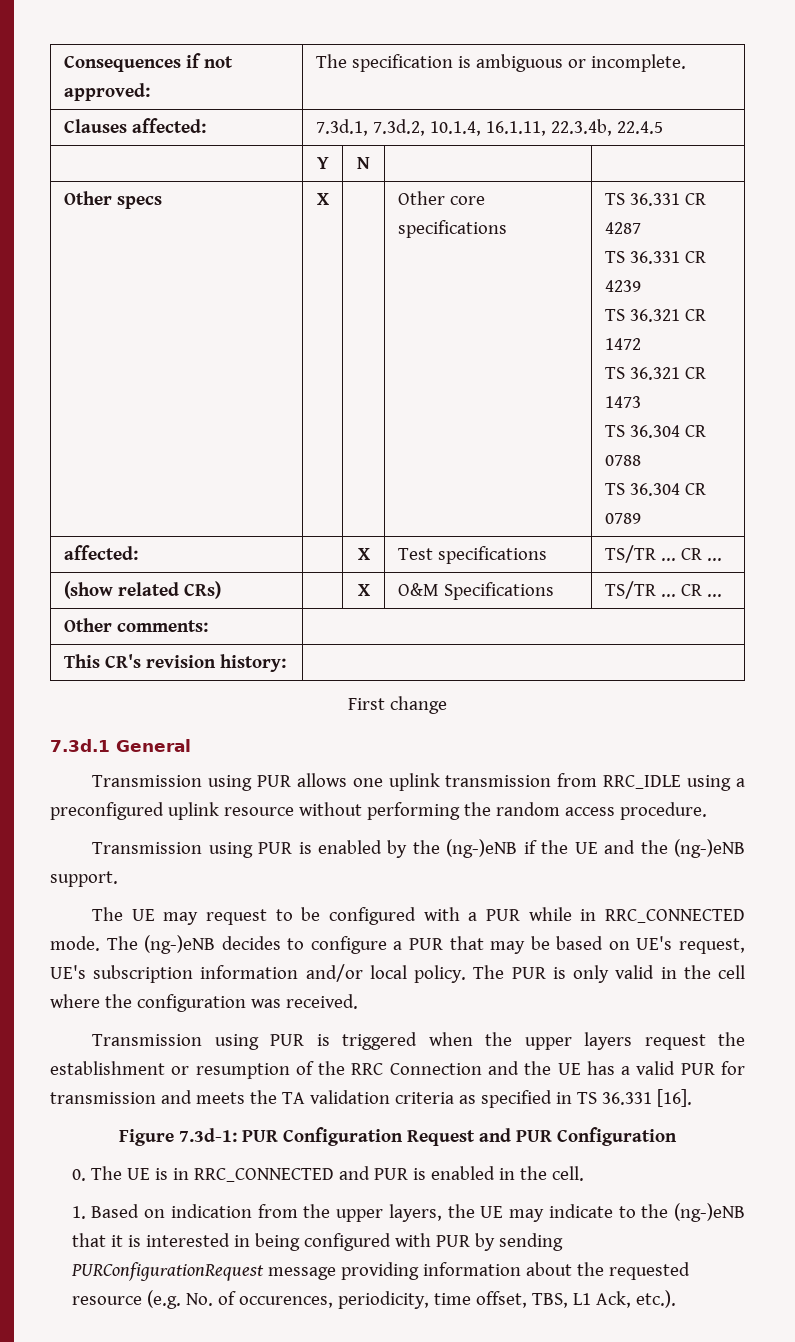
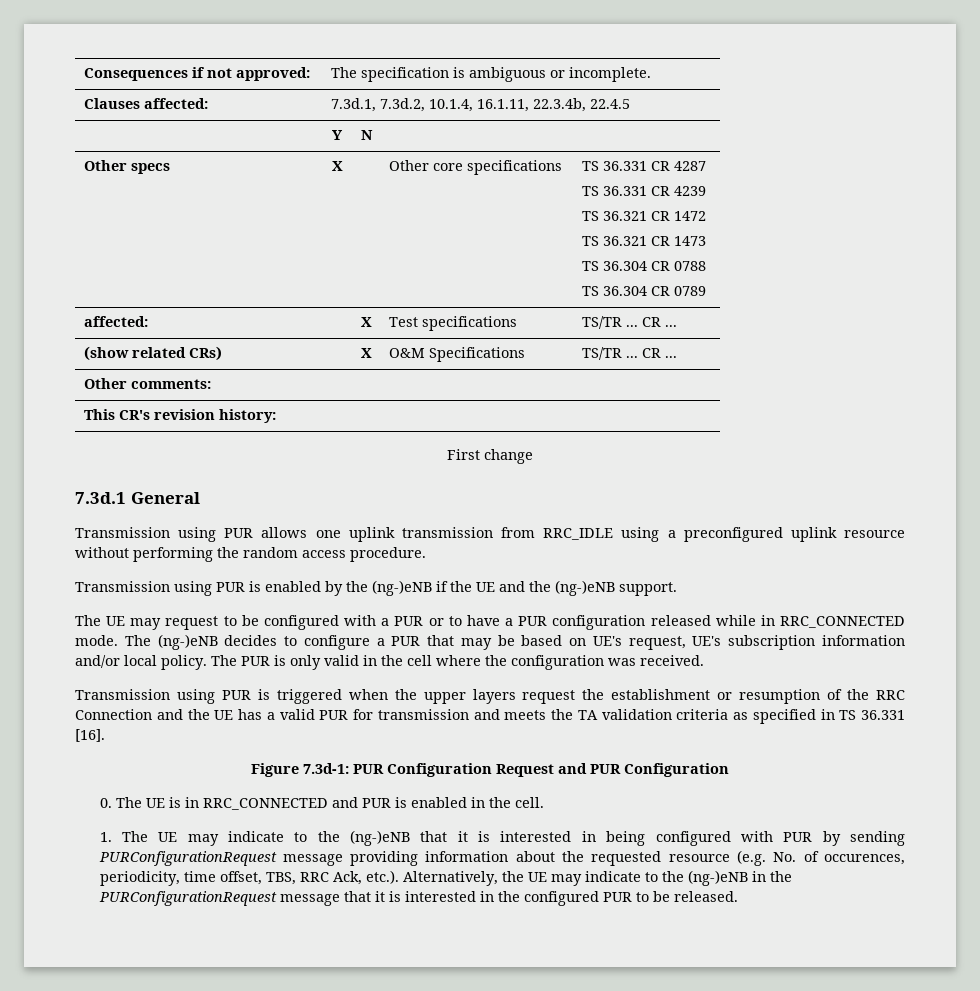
- The UE may request to be configured with a PUR while in RRC_CONNECTED mode.
+ The UE may request to be configured with a PUR or to have a PUR configuration released while in RRC_CONNECTED mode.
- 1. Based on indication from the upper layers, the UE may indicate to the (ng-)eNB that it is interested in being configured with PUR by sending PURConfigurationRequest message providing information about the requested resource (e.g. No. of occurences, periodicity, time offset, TBS, L1 Ack, etc.).
+ 1. The UE may indicate to the (ng-)eNB that it is interested in being configured with PUR by sending PURConfigurationRequest message providing information about the requested resource (e.g. No. of occurences, periodicity, time offset, TBS, RRC Ack, etc.). Alternatively, the UE may indicate to the (ng-)eNB in the PURConfigurationRequest message that it is interested in the configured PUR to be released.

